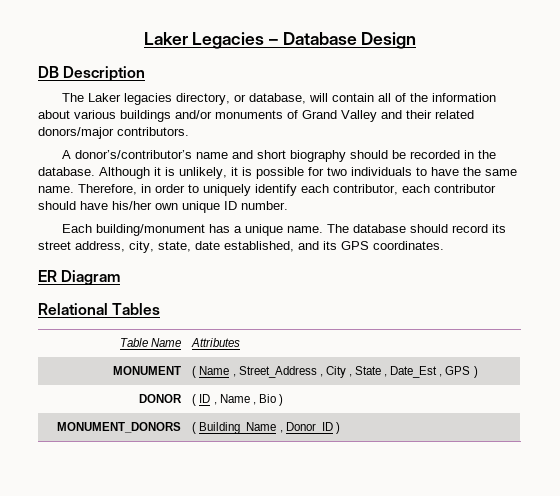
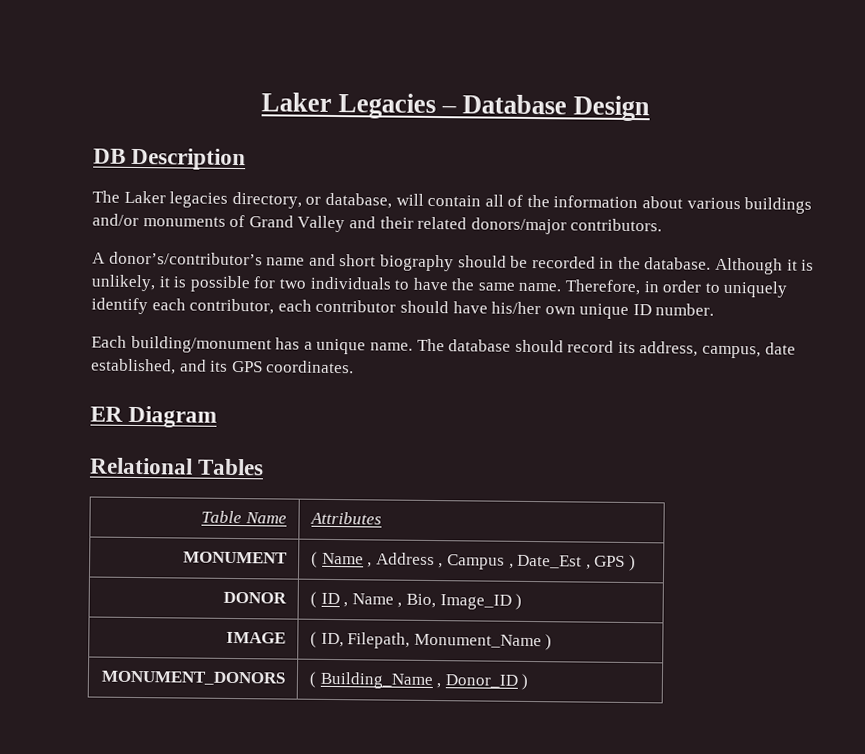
- The database should record its street address, city, state, date established, and its GPS coordinates.
+ The database should record its address, campus, date established, and its GPS coordinates.
- MONUMENT | ( Name , Street_Address , City , State , Date_Est , GPS )
+ MONUMENT | ( Name , Address , Campus , Date_Est , GPS )
- DONOR | ( ID , Name , Bio )
+ DONOR | ( ID , Name , Bio, Image_ID )
+ IMAGE | ( ID, Filepath, Monument_Name )

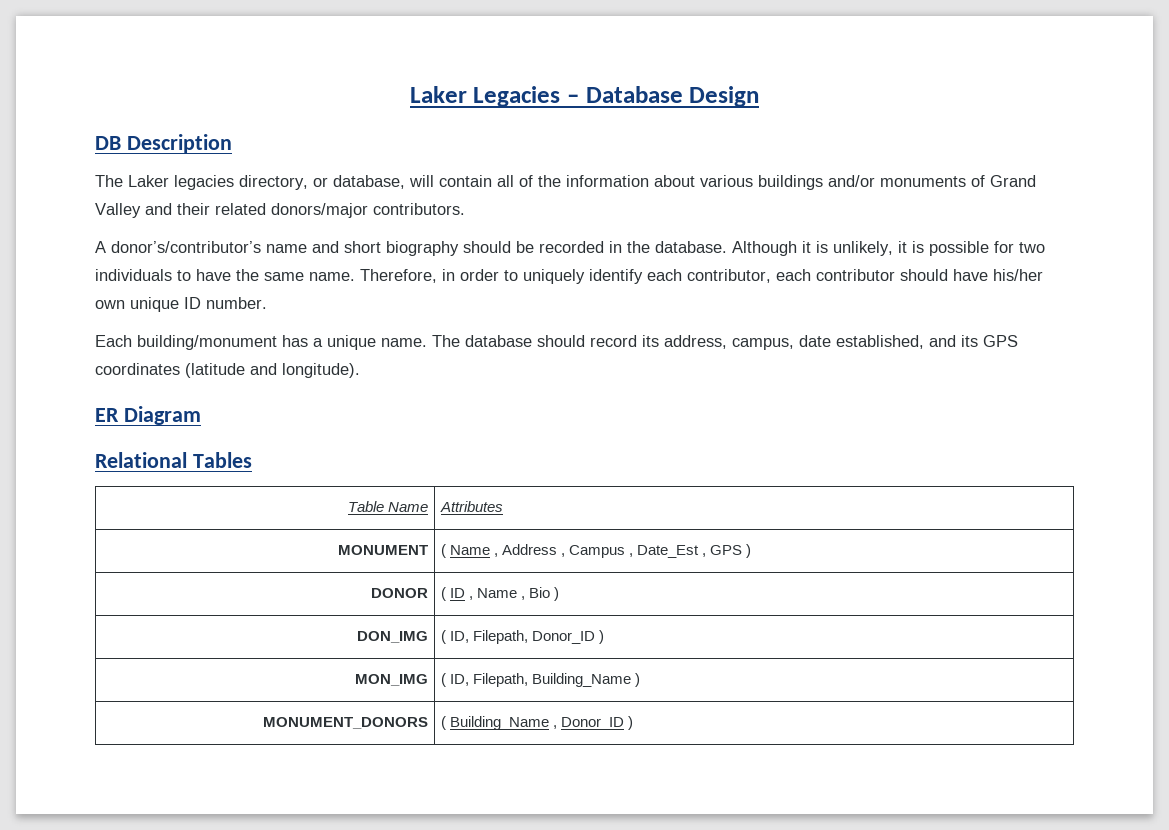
- The database should record its address, campus, date established, and its GPS coordinates.
+ The database should record its address, campus, date established, and its GPS coordinates (latitude and longitude).
- DONOR | ( ID , Name , Bio, Image_ID )
- IMAGE | ( ID, Filepath, Monument_Name )
+ DONOR | ( ID , Name , Bio )
+ DON_IMG | ( ID, Filepath, Donor_ID )
+ MON_IMG | ( ID, Filepath, Building_Name )

